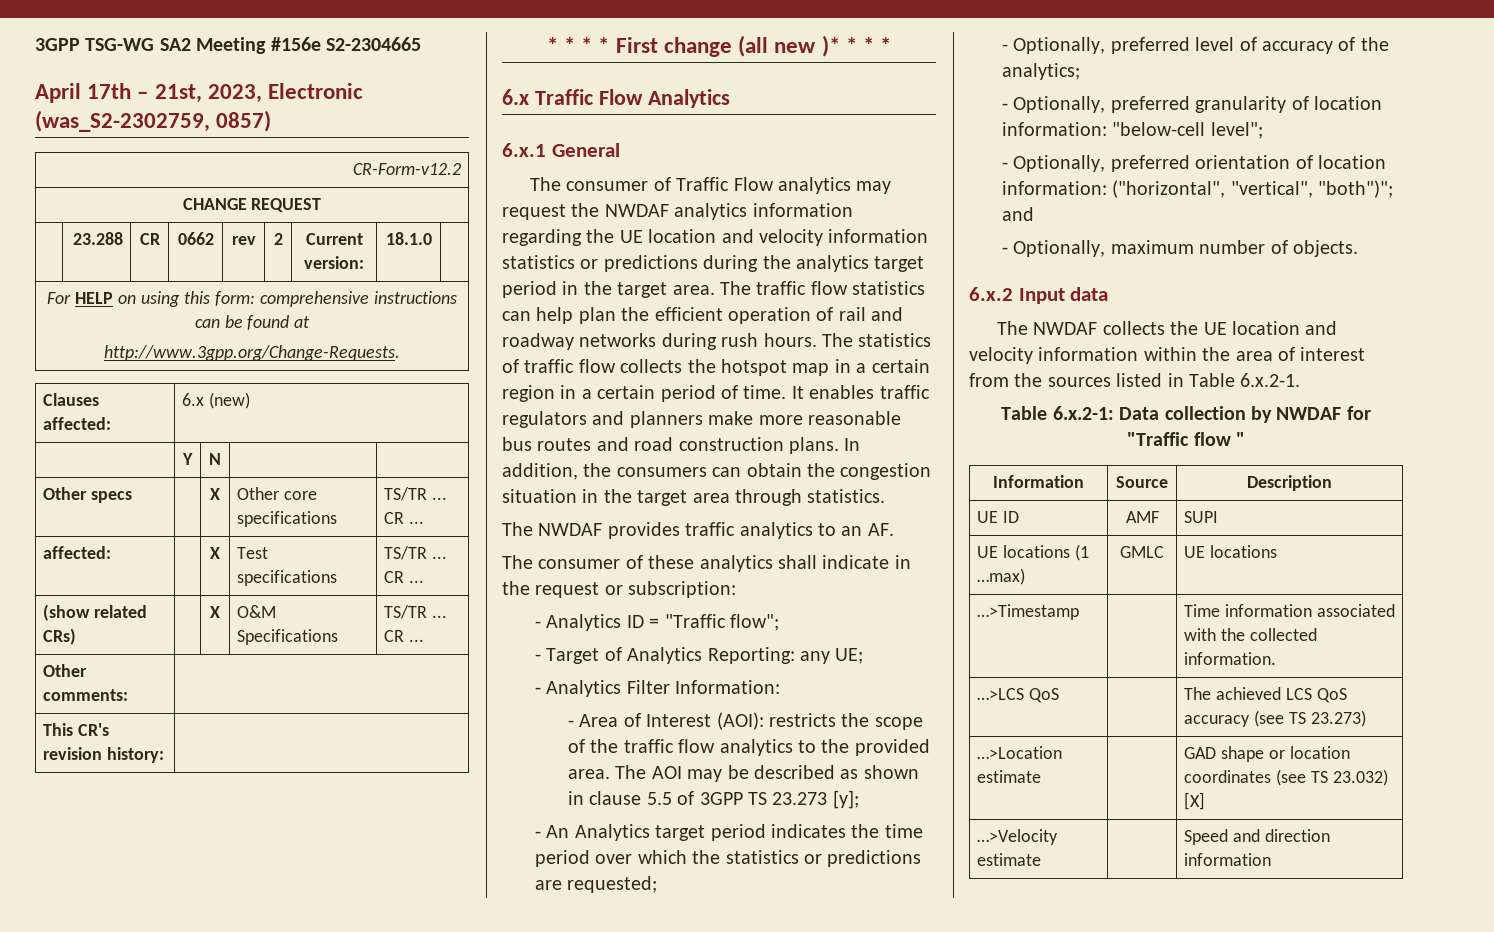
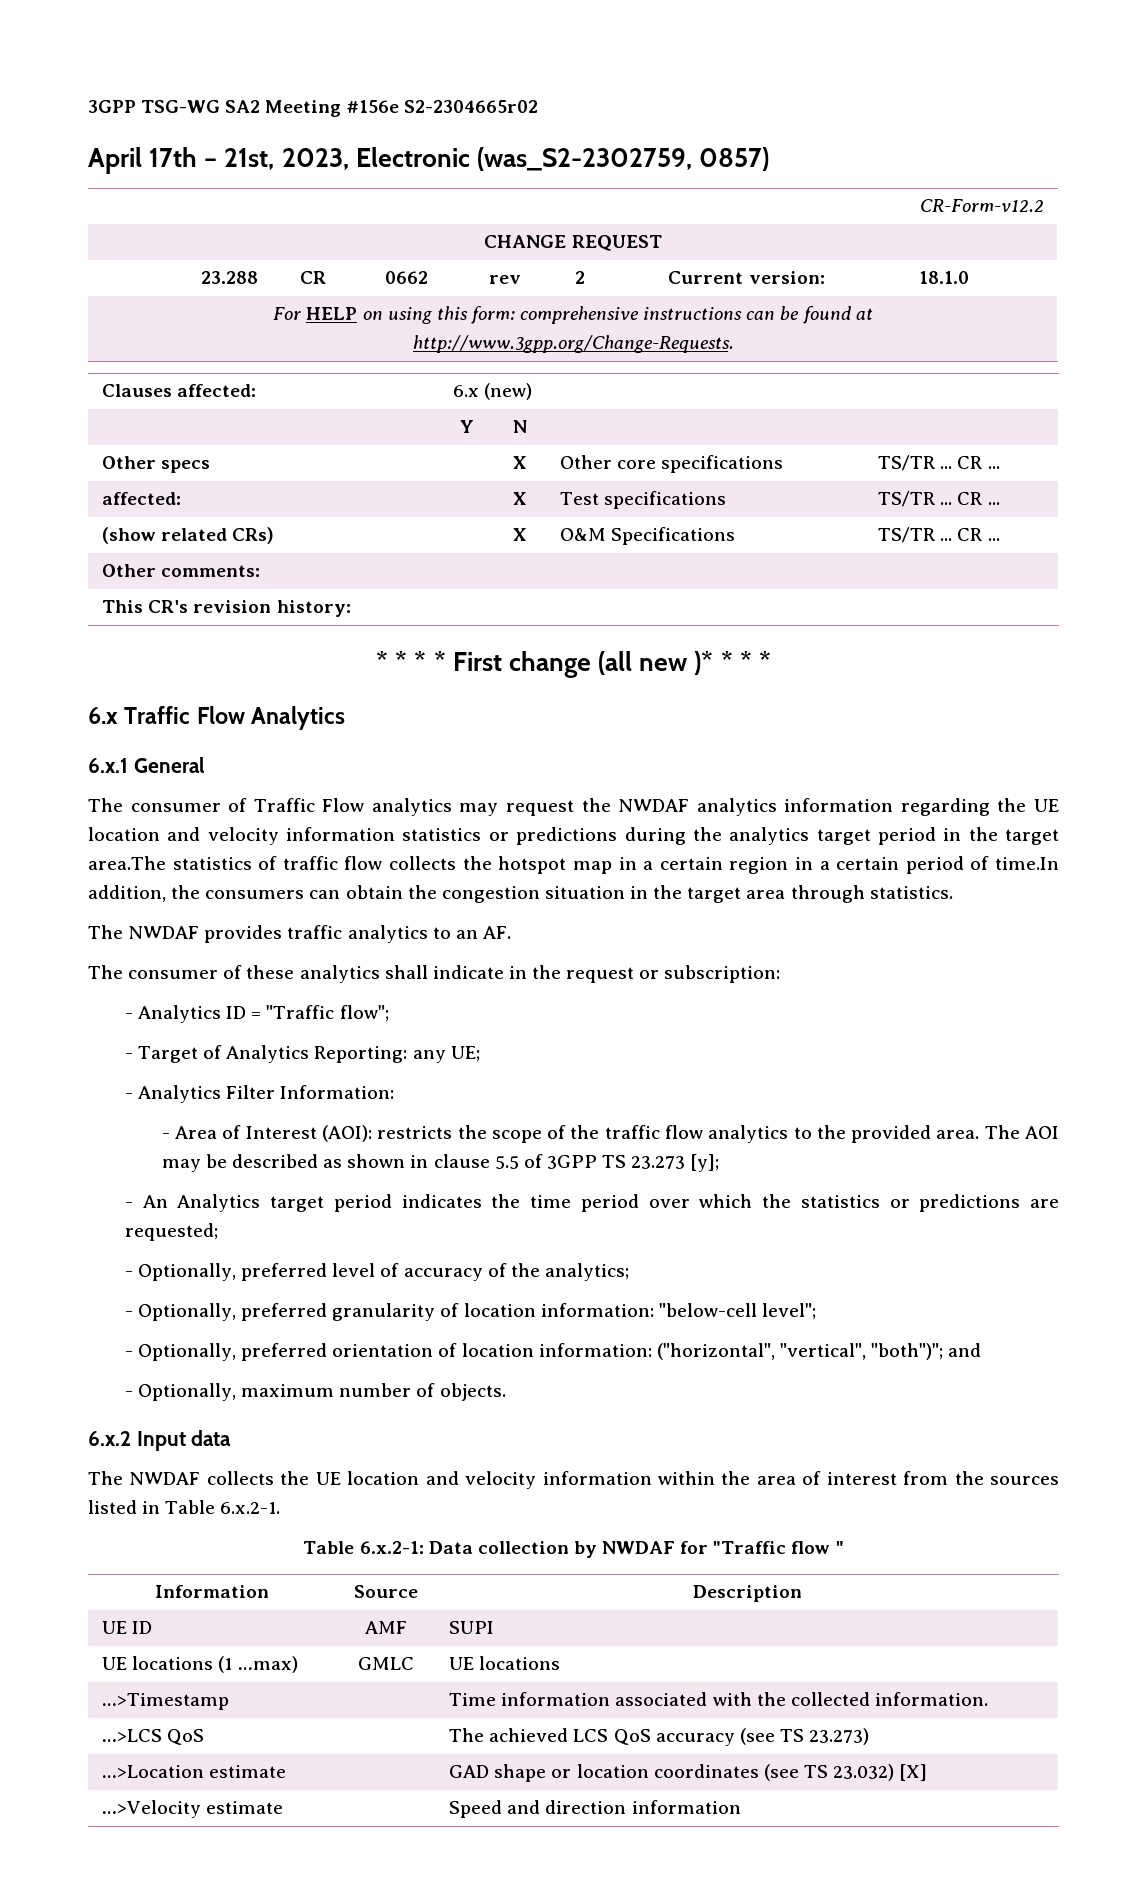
- 3GPP TSG-WG SA2 Meeting #156e S2-2304665
+ 3GPP TSG-WG SA2 Meeting #156e S2-2304665r02
- The consumer of Traffic Flow analytics may request the NWDAF analytics information regarding the UE location and velocity information statistics or predictions during the analytics target period in the target area. The traffic flow statistics can help plan the efficient operation of rail and roadway networks during rush hours. The statistics of traffic flow collects the hotspot map in a certain region in a certain period of time. It enables traffic regulators and planners make more reasonable bus routes and road construction plans. In addition, the consumers can obtain the congestion situation in the target area through statistics.
+ The consumer of Traffic Flow analytics may request the NWDAF analytics information regarding the UE location and velocity information statistics or predictions during the analytics target period in the target area.The statistics of traffic flow collects the hotspot map in a certain region in a certain period of time.In addition, the consumers can obtain the congestion situation in the target area through statistics.

